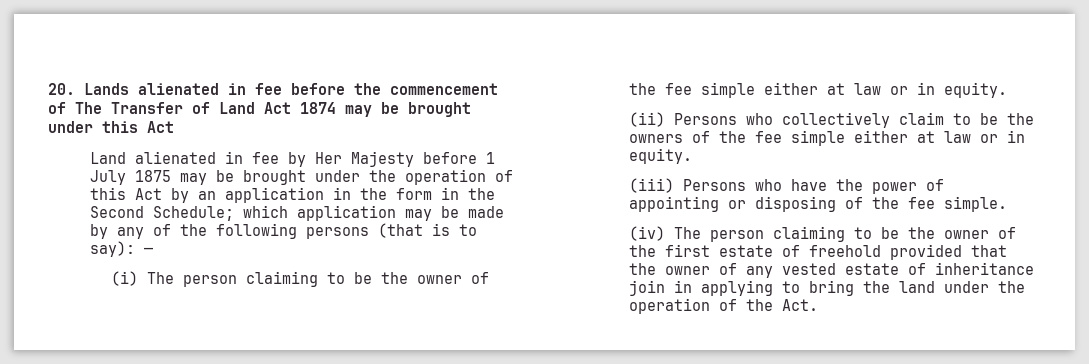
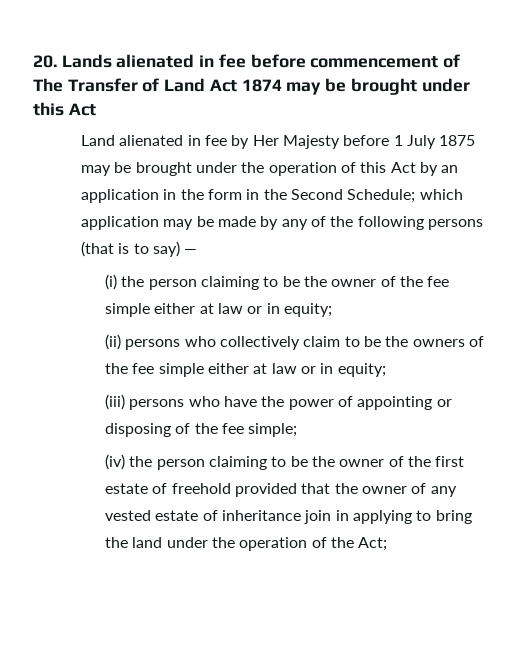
- 20. Lands alienated in fee before the commencement of The Transfer of Land Act 1874 may be brought under this Act
+ 20. Lands alienated in fee before commencement of The Transfer of Land Act 1874 may be brought under this Act
- Land alienated in fee by Her Majesty before 1 July 1875 may be brought under the operation of this Act by an application in the form in the Second Schedule; which application may be made by any of the following persons (that is to say): —
+ Land alienated in fee by Her Majesty before 1 July 1875 may be brought under the operation of this Act by an application in the form in the Second Schedule; which application may be made by any of the following persons (that is to say) —
- (i) The person claiming to be the owner of the fee simple either at law or in equity.
+ (i) the person claiming to be the owner of the fee simple either at law or in equity;
- (ii) Persons who collectively claim to be the owners of the fee simple either at law or in equity.
+ (ii) persons who collectively claim to be the owners of the fee simple either at law or in equity;
- (iii) Persons who have the power of appointing or disposing of the fee simple.
+ (iii) persons who have the power of appointing or disposing of the fee simple;
- (iv) The person claiming to be the owner of the first estate of freehold provided that the owner of any vested estate of inheritance join in applying to bring the land under the operation of the Act.
+ (iv) the person claiming to be the owner of the first estate of freehold provided that the owner of any vested estate of inheritance join in applying to bring the land under the operation of the Act;

